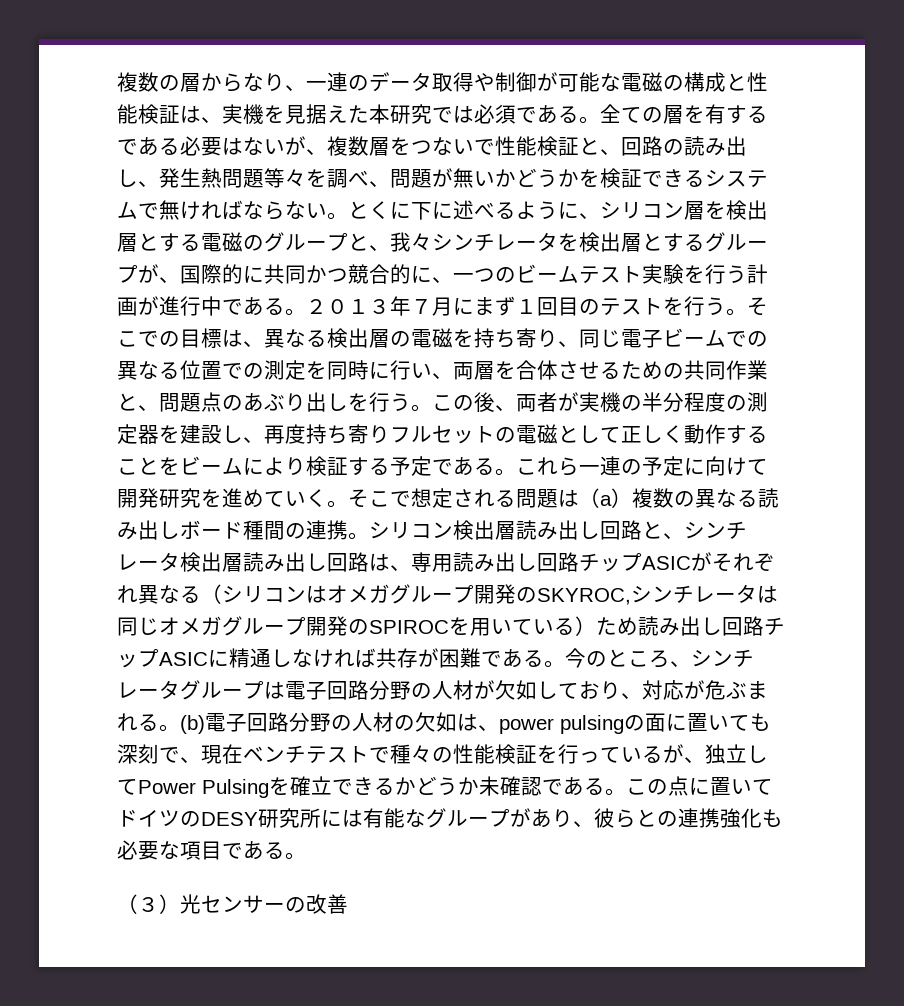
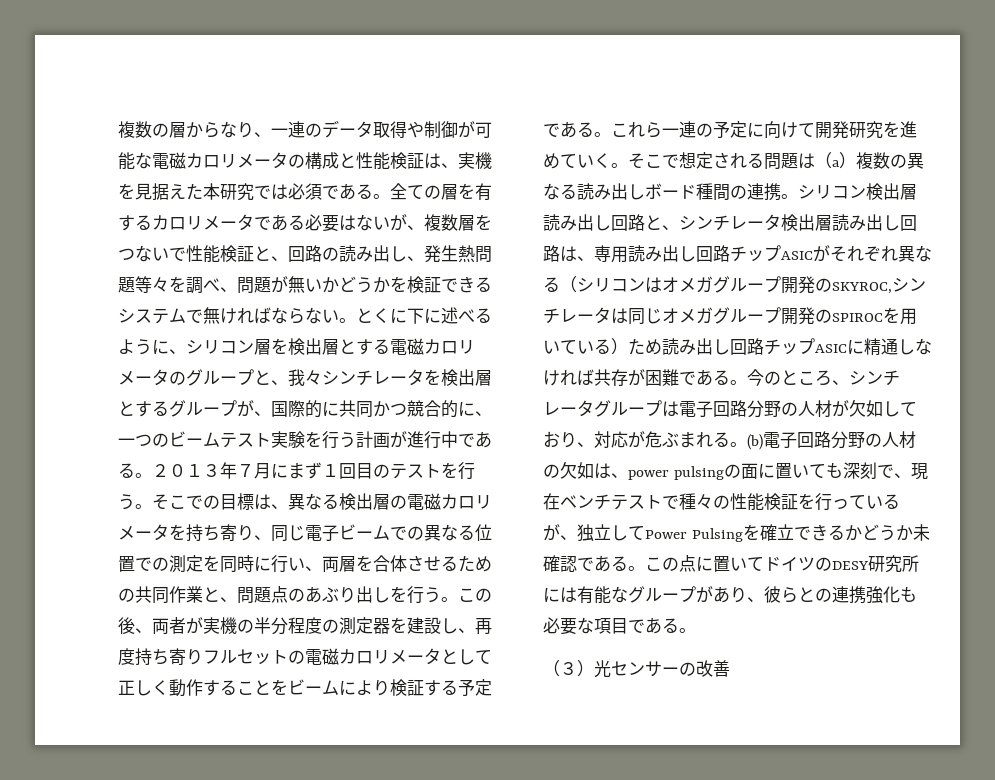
- 複数の層からなり、一連のデータ取得や制御が可能な電磁の構成と性能検証は、実機を見据えた本研究では必須である。
+ 複数の層からなり、一連のデータ取得や制御が可能な電磁カロリメータの構成と性能検証は、実機を見据えた本研究では必須である。
- 全ての層を有するである必要はないが、複数層をつないで性能検証と、回路の読み出し、発生熱問題等々を調べ、問題が無いかどうかを検証できるシステムで無ければならない。
+ 全ての層を有するカロリメータである必要はないが、複数層をつないで性能検証と、回路の読み出し、発生熱問題等々を調べ、問題が無いかどうかを検証できるシステムで無ければならない。
- とくに下に述べるように、シリコン層を検出層とする電磁のグループと、我々シンチレータを検出層とするグループが、国際的に共同かつ競合的に、一つのビームテスト実験を行う計画が進行中である。
+ とくに下に述べるように、シリコン層を検出層とする電磁カロリメータのグループと、我々シンチレータを検出層とするグループが、国際的に共同かつ競合的に、一つのビームテスト実験を行う計画が進行中である。
- そこでの目標は、異なる検出層の電磁を持ち寄り、同じ電子ビームでの異なる位置での測定を同時に行い、両層を合体させるための共同作業と、問題点のあぶり出しを行う。
+ そこでの目標は、異なる検出層の電磁カロリメータを持ち寄り、同じ電子ビームでの異なる位置での測定を同時に行い、両層を合体させるための共同作業と、問題点のあぶり出しを行う。
- この後、両者が実機の半分程度の測定器を建設し、再度持ち寄りフルセットの電磁として正しく動作することをビームにより検証する予定である。
+ この後、両者が実機の半分程度の測定器を建設し、再度持ち寄りフルセットの電磁カロリメータとして正しく動作することをビームにより検証する予定である。

